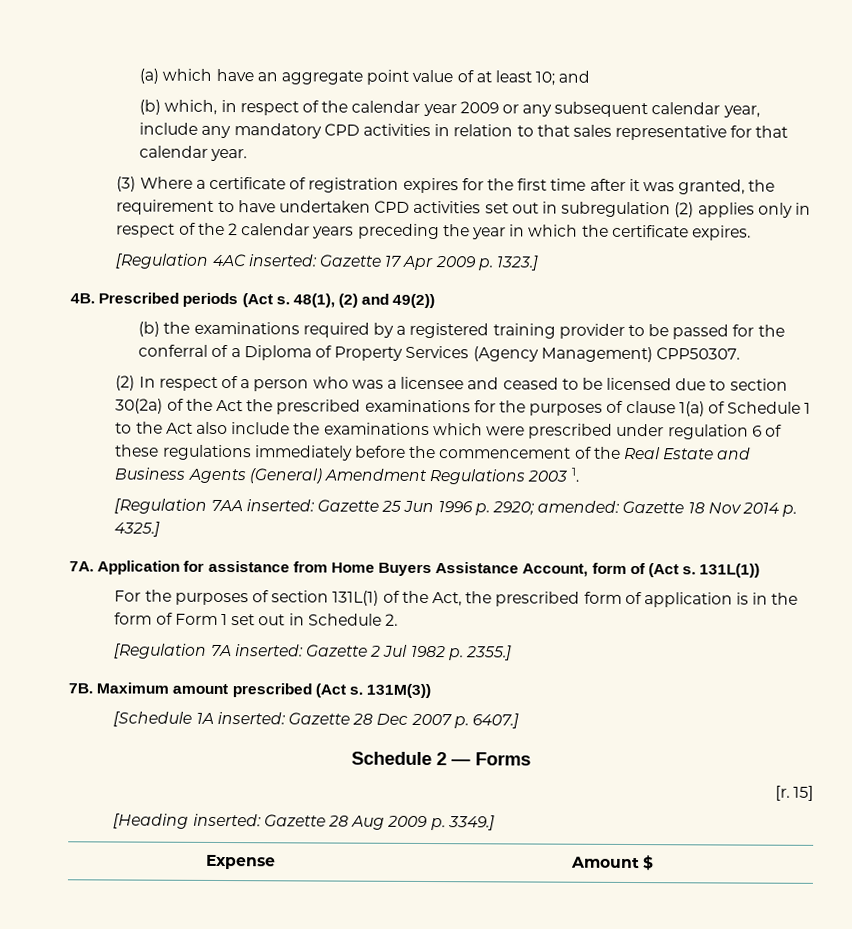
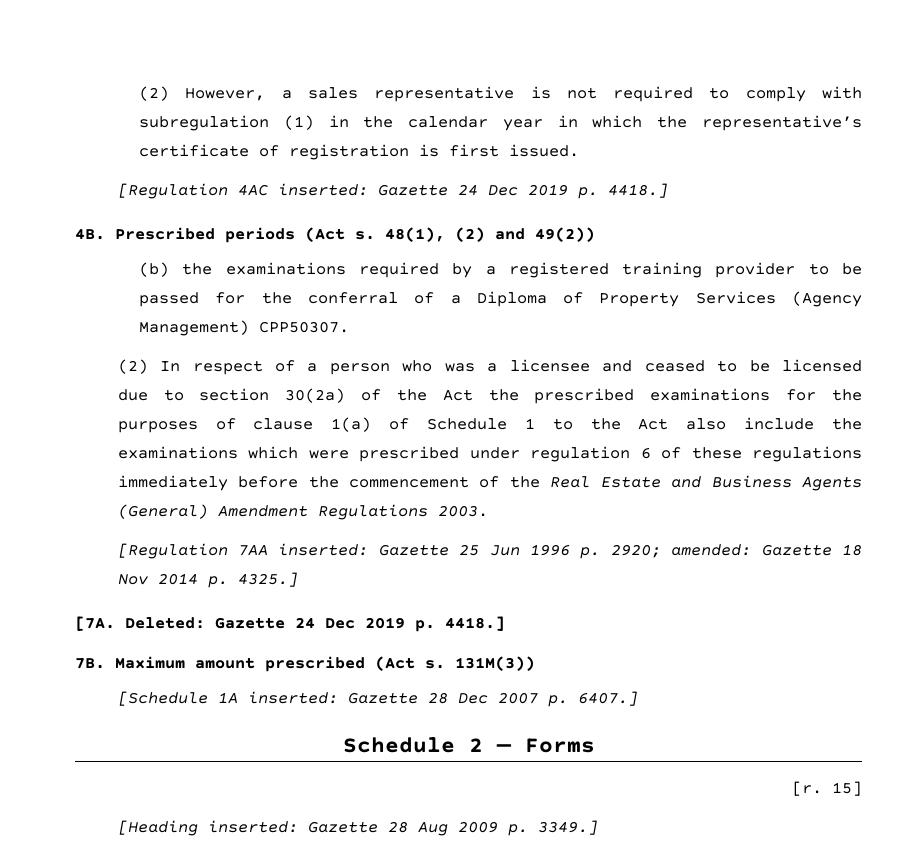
- (a) which have an aggregate point value of at least 10; and
- (b) which, in respect of the calendar year 2009 or any subsequent calendar year, include any mandatory CPD activities in relation to that sales representative for that calendar year.
- (3) Where a certificate of registration expires for the first time after it was granted, the requirement to have undertaken CPD activities set out in subregulation (2) applies only in respect of the 2 calendar years preceding the year in which the certificate expires.
+ (2) However, a sales representative is not required to comply with subregulation (1) in the calendar year in which the representative’s certificate of registration is first issued.
- [Regulation 4AC inserted: Gazette 17 Apr 2009 p. 1323.]
+ [Regulation 4AC inserted: Gazette 24 Dec 2019 p. 4418.]
- (2) In respect of a person who was a licensee and ceased to be licensed due to section 30(2a) of the Act the prescribed examinations for the purposes of clause 1(a) of Schedule 1 to the Act also include the examinations which were prescribed under regulation 6 of these regulations immediately before the commencement of the Real Estate and Business Agents (General) Amendment Regulations 2003 1.
+ (2) In respect of a person who was a licensee and ceased to be licensed due to section 30(2a) of the Act the prescribed examinations for the purposes of clause 1(a) of Schedule 1 to the Act also include the examinations which were prescribed under regulation 6 of these regulations immediately before the commencement of the Real Estate and Business Agents (General) Amendment Regulations 2003.
- 7A. Application for assistance from Home Buyers Assistance Account, form of (Act s. 131L(1))
- For the purposes of section 131L(1) of the Act, the prescribed form of application is in the form of Form 1 set out in Schedule 2.
- [Regulation 7A inserted: Gazette 2 Jul 1982 p. 2355.]
+ [7A. Deleted: Gazette 24 Dec 2019 p. 4418.]
- Expense | Amount $

